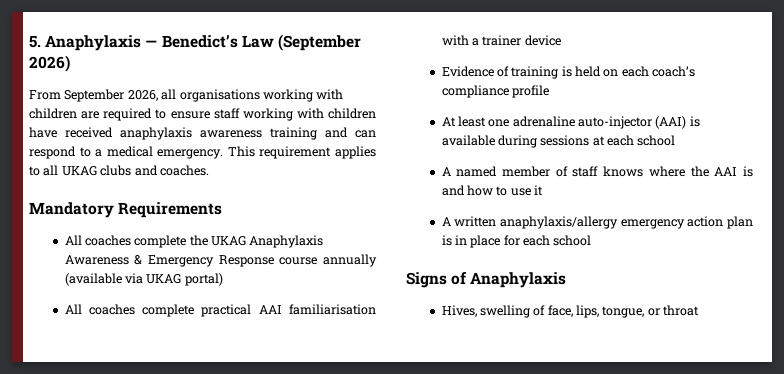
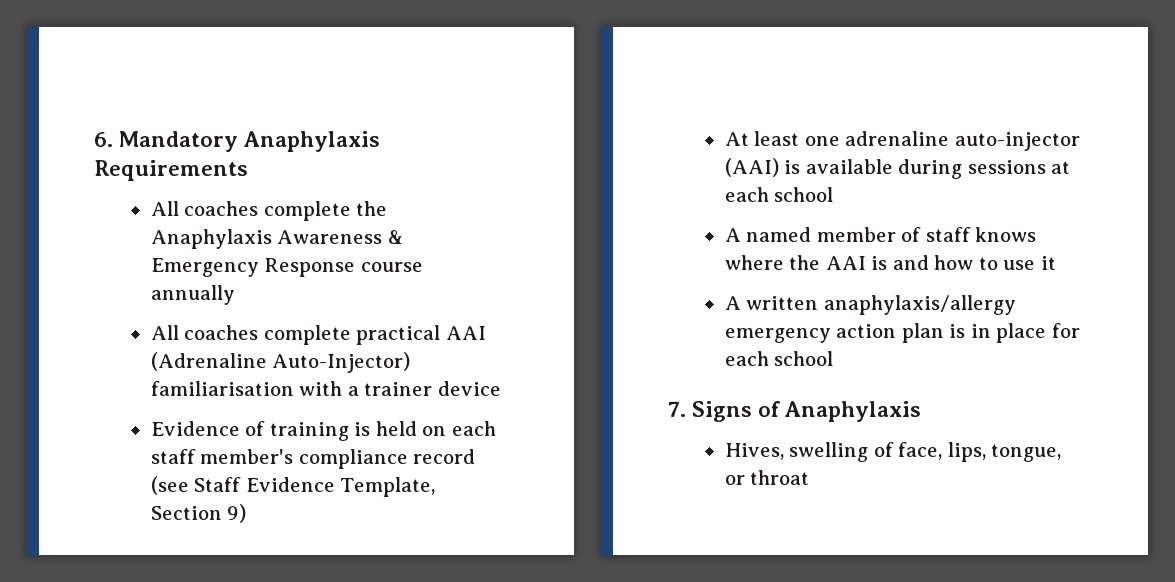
- 5. Anaphylaxis — Benedict’s Law (September 2026)
- From September 2026, all organisations working with children are required to ensure staff working with children have received anaphylaxis awareness training and can respond to a medical emergency. This requirement applies to all UKAG clubs and coaches.
- Mandatory Requirements
+ 6. Mandatory Anaphylaxis Requirements
- All coaches complete the UKAG Anaphylaxis Awareness & Emergency Response course annually (available via UKAG portal)
+ All coaches complete the Anaphylaxis Awareness & Emergency Response course annually
- All coaches complete practical AAI familiarisation with a trainer device
+ All coaches complete practical AAI (Adrenaline Auto-Injector) familiarisation with a trainer device
- Evidence of training is held on each coach’s compliance profile
+ Evidence of training is held on each staff member's compliance record (see Staff Evidence Template, Section 9)
- Signs of Anaphylaxis
+ 7. Signs of Anaphylaxis

